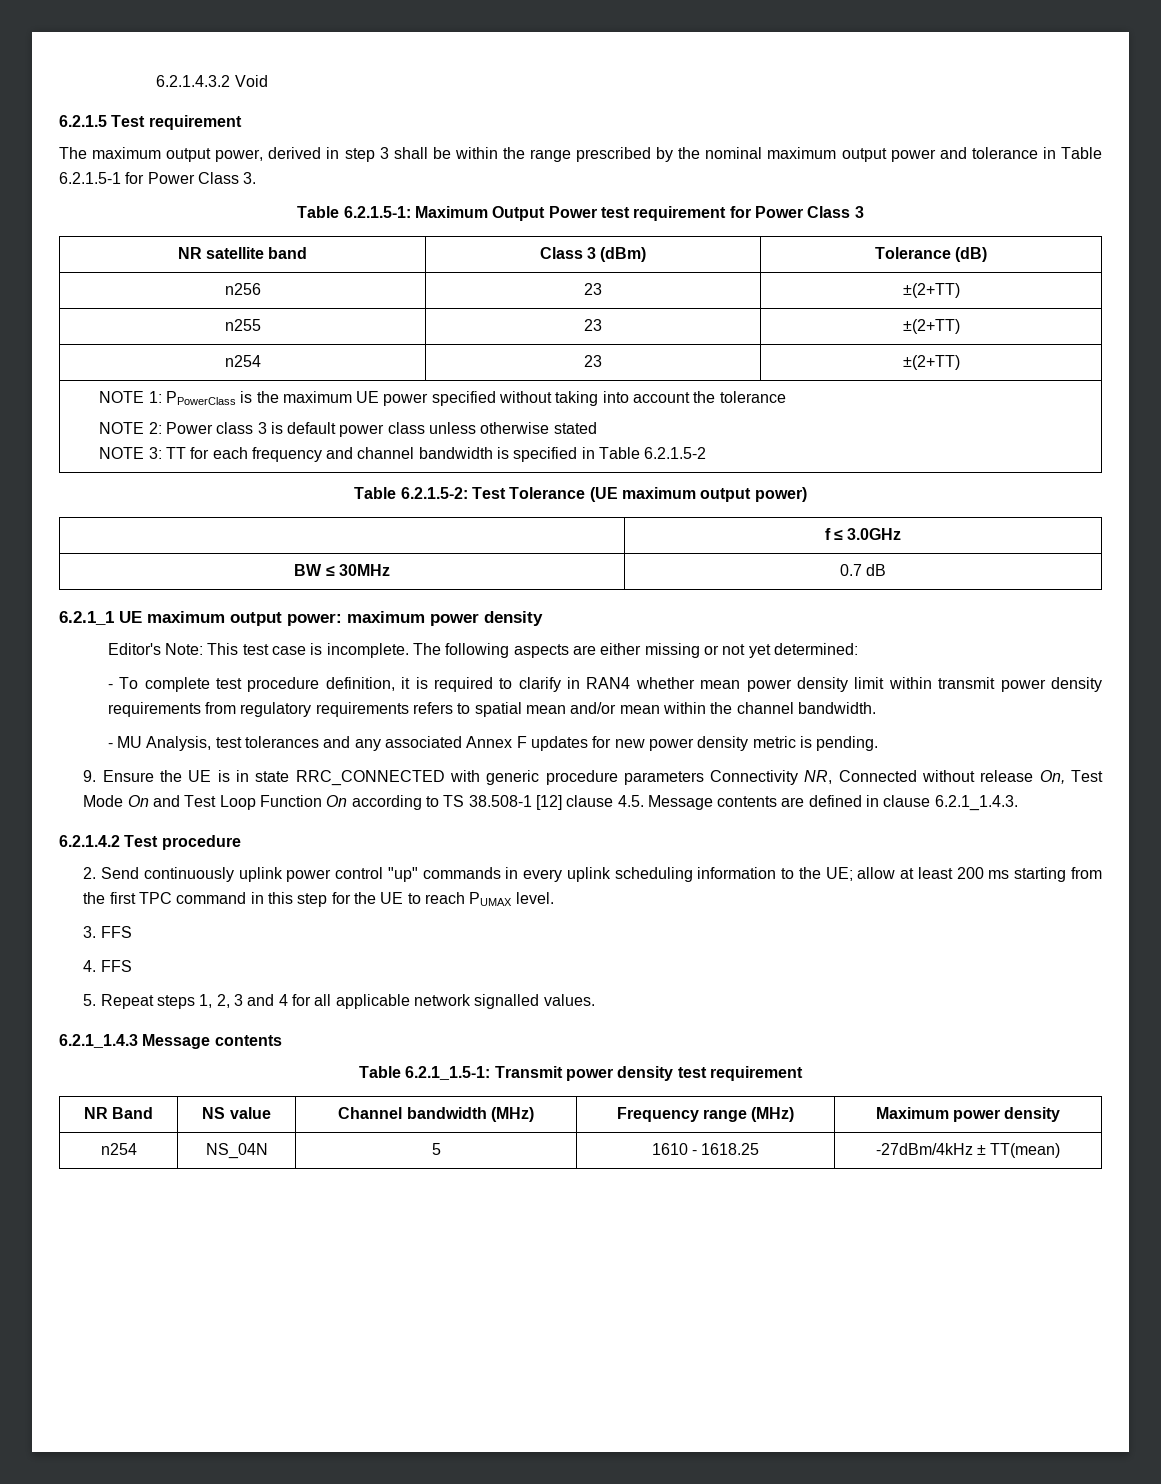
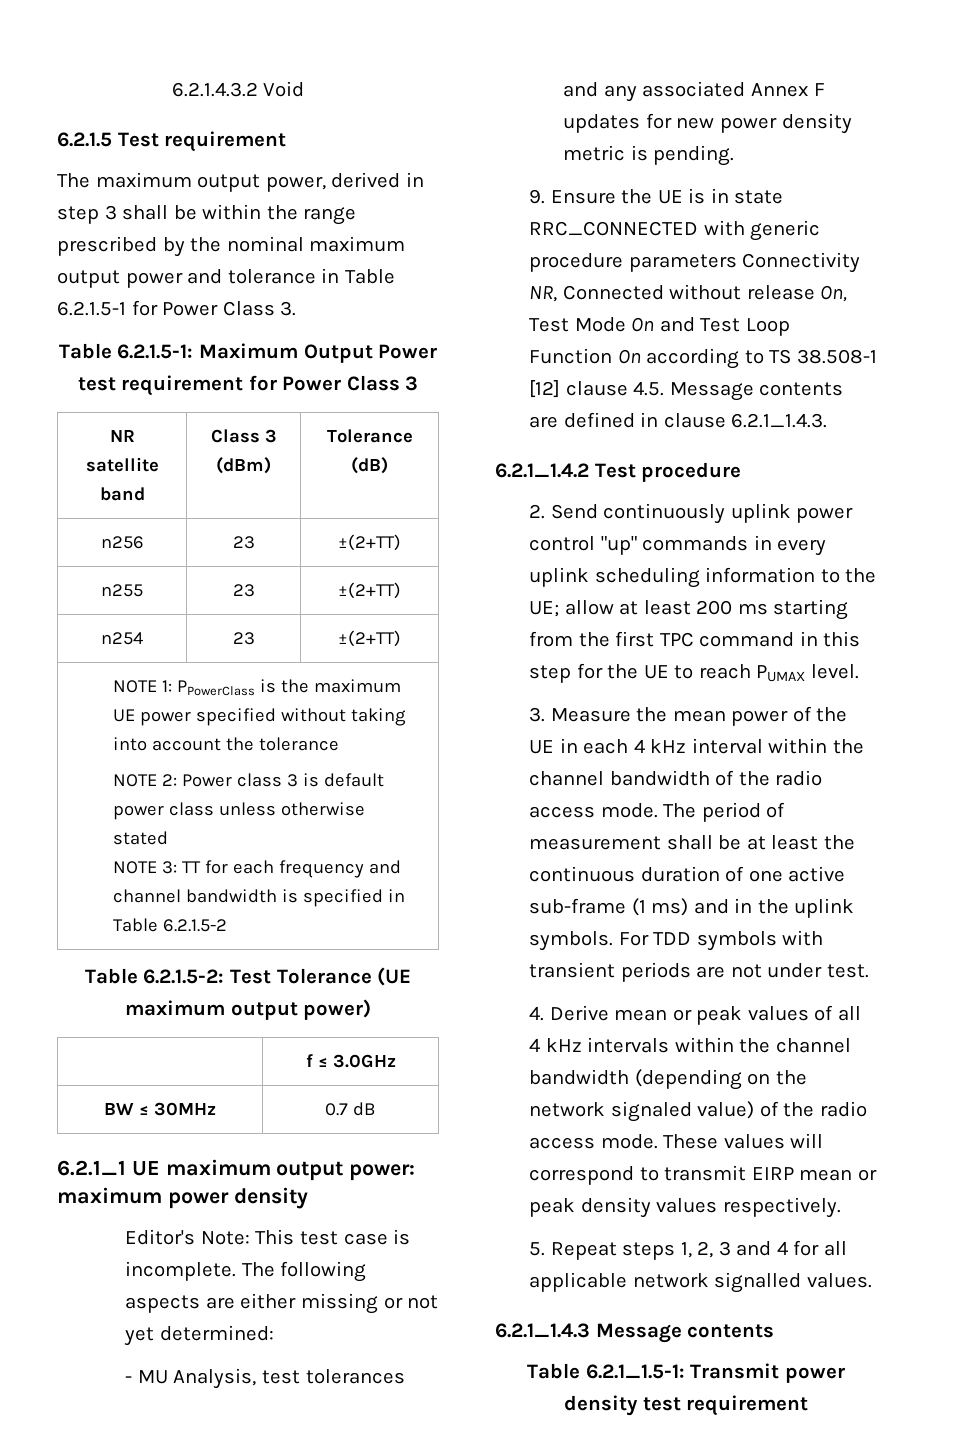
- - To complete test procedure definition, it is required to clarify in RAN4 whether mean power density limit within transmit power density requirements from regulatory requirements refers to spatial mean and/or mean within the channel bandwidth.
- 6.2.1.4.2 Test procedure
+ 6.2.1_1.4.2 Test procedure
- 3. FFS
- 4. FFS
+ 3. Measure the mean power of the UE in each 4 kHz interval within the channel bandwidth of the radio access mode. The period of measurement shall be at least the continuous duration of one active sub-frame (1 ms) and in the uplink symbols. For TDD symbols with transient periods are not under test.
+ 4. Derive mean or peak values of all 4 kHz intervals within the channel bandwidth (depending on the network signaled value) of the radio access mode. These values will correspond to transmit EIRP mean or peak density values respectively.
- NR Band | NS value | Channel bandwidth (MHz) | Frequency range (MHz) | Maximum power density
- n254 | NS_04N | 5 | 1610 - 1618.25 | -27dBm/4kHz ± TT(mean)

